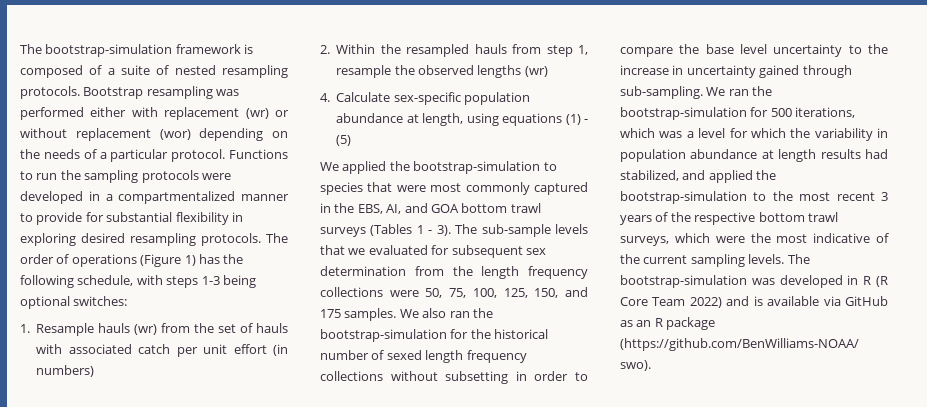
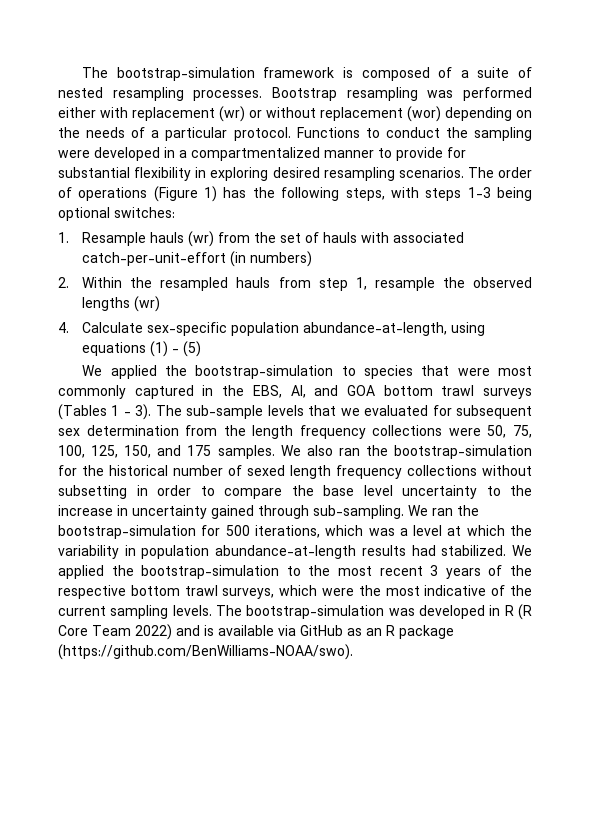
- The bootstrap-simulation framework is composed of a suite of nested resampling protocols.
+ The bootstrap-simulation framework is composed of a suite of nested resampling processes.
- Functions to run the sampling protocols were developed in a compartmentalized manner to provide for substantial flexibility in exploring desired resampling protocols.
+ Functions to conduct the sampling were developed in a compartmentalized manner to provide for substantial flexibility in exploring desired resampling scenarios.
- The order of operations (Figure 1) has the following schedule, with steps 1-3 being optional switches:
+ The order of operations (Figure 1) has the following steps, with steps 1-3 being optional switches:
- 1. Resample hauls (wr) from the set of hauls with associated catch per unit effort (in numbers)
+ 1. Resample hauls (wr) from the set of hauls with associated catch-per-unit-effort (in numbers)
- 4. Calculate sex-specific population abundance at length, using equations (1) - (5)
+ 4. Calculate sex-specific population abundance-at-length, using equations (1) - (5)
- We ran the bootstrap-simulation for 500 iterations, which was a level for which the variability in population abundance at length results had stabilized, and applied the bootstrap-simulation to the most recent 3 years of the respective bottom trawl surveys, which were the most indicative of the current sampling levels.
+ We ran the bootstrap-simulation for 500 iterations, which was a level at which the variability in population abundance-at-length results had stabilized. We applied the bootstrap-simulation to the most recent 3 years of the respective bottom trawl surveys, which were the most indicative of the current sampling levels.

